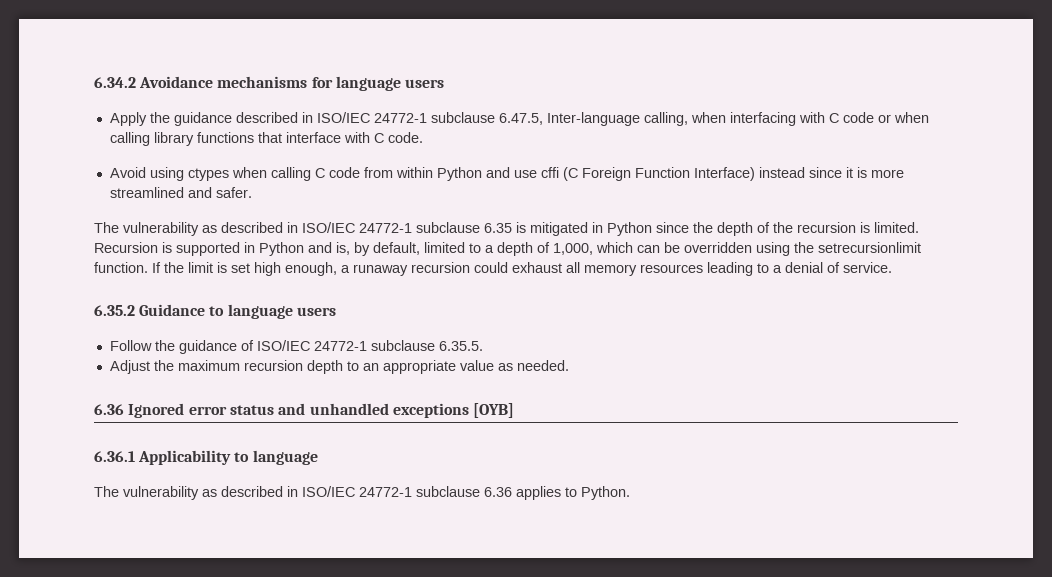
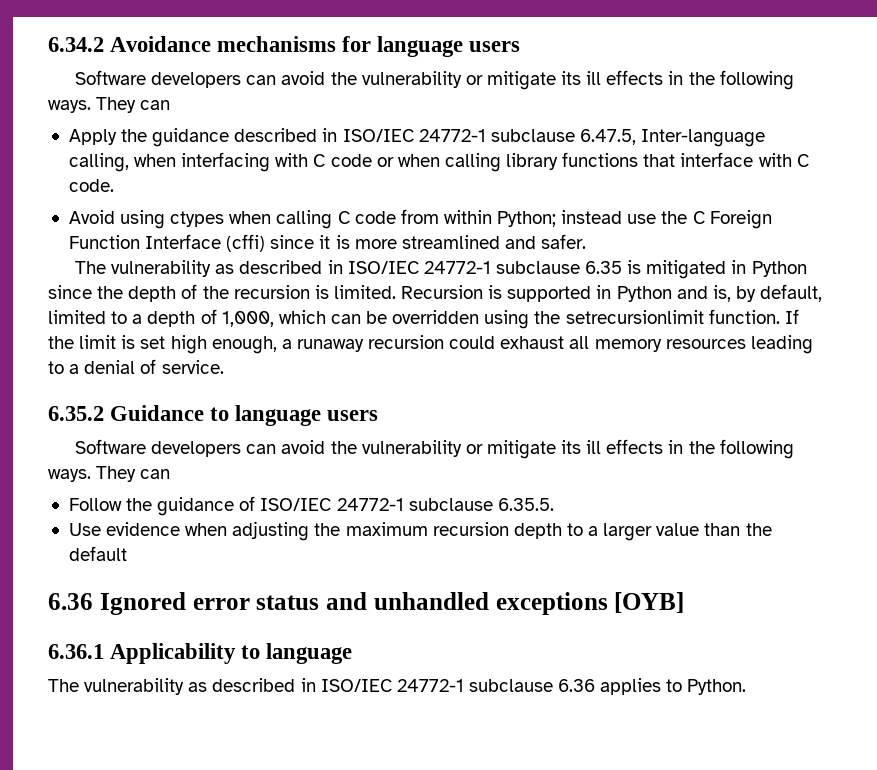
  6.34.2 Avoidance mechanisms for language users
+ Software developers can avoid the vulnerability or mitigate its ill effects in the following ways. They can
- Avoid using ctypes when calling C code from within Python and use cffi (C Foreign Function Interface) instead since it is more streamlined and safer.
+ Avoid using ctypes when calling C code from within Python; instead use the C Foreign Function Interface (cffi) since it is more streamlined and safer.
  6.35.2 Guidance to language users
+ Software developers can avoid the vulnerability or mitigate its ill effects in the following ways. They can
- Adjust the maximum recursion depth to an appropriate value as needed.
+ Use evidence when adjusting the maximum recursion depth to a larger value than the default

